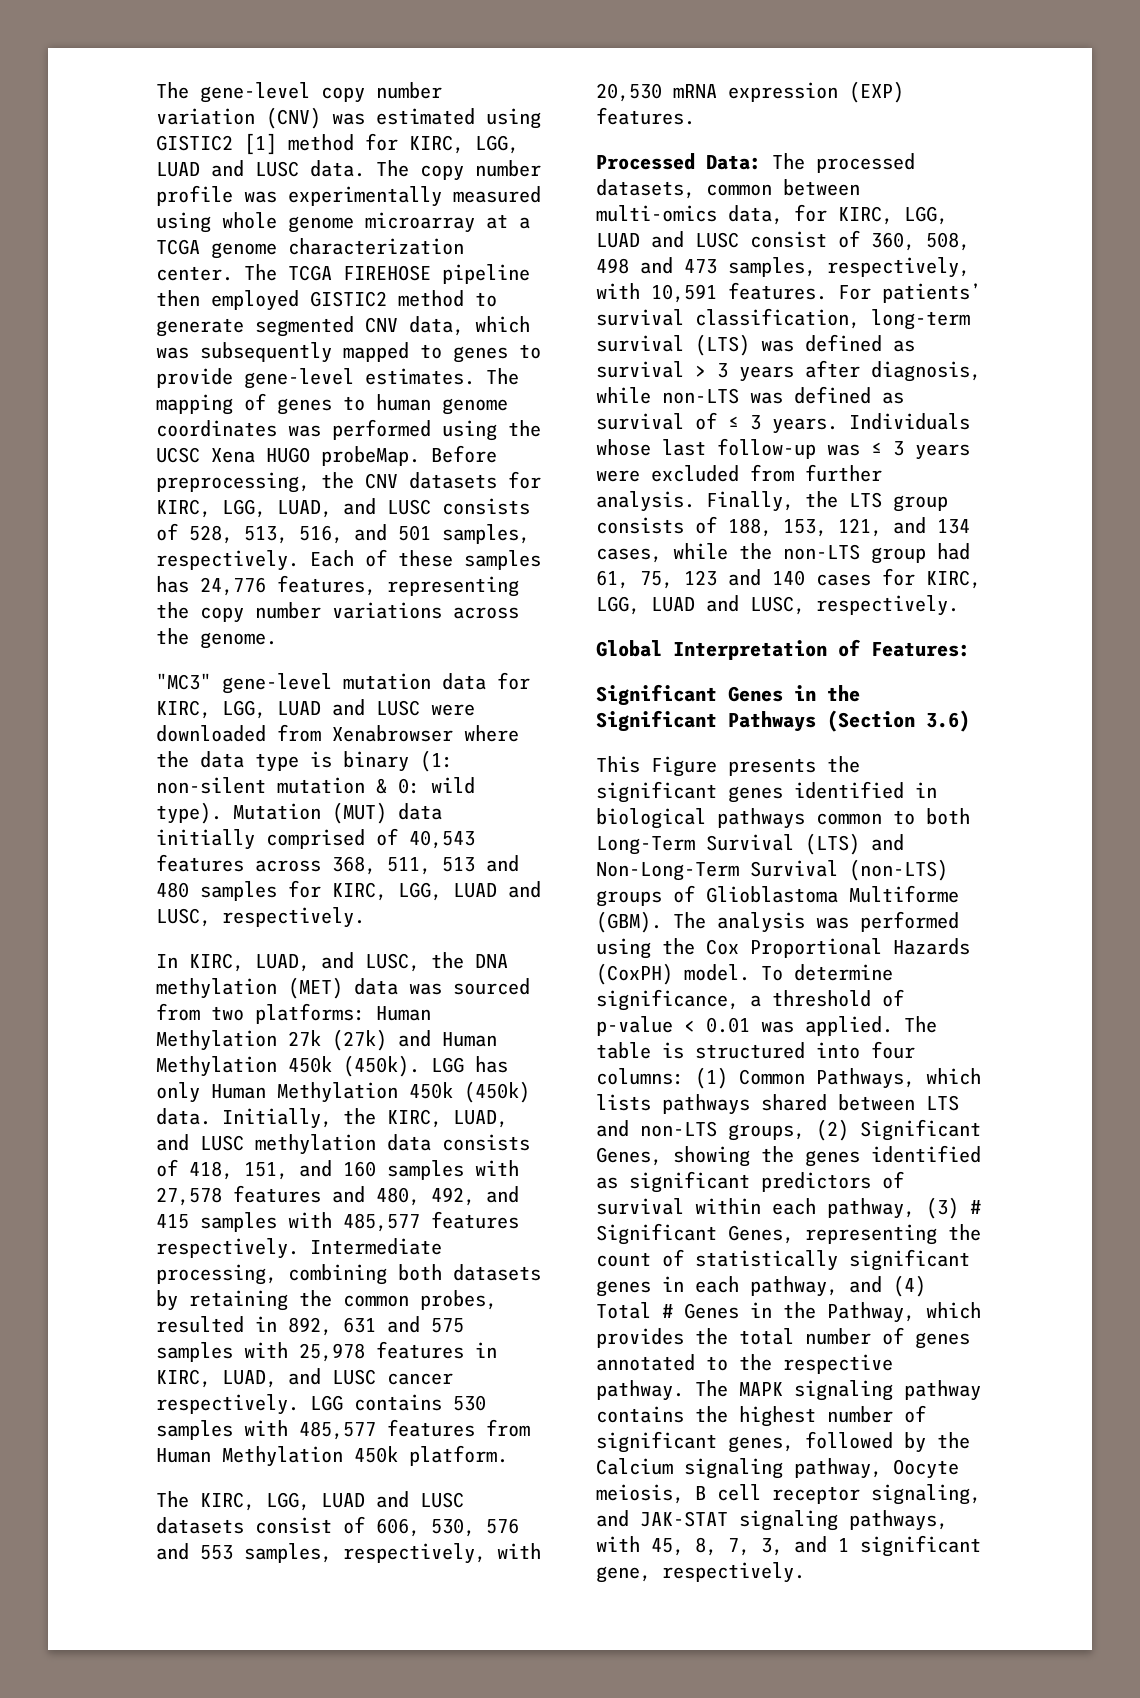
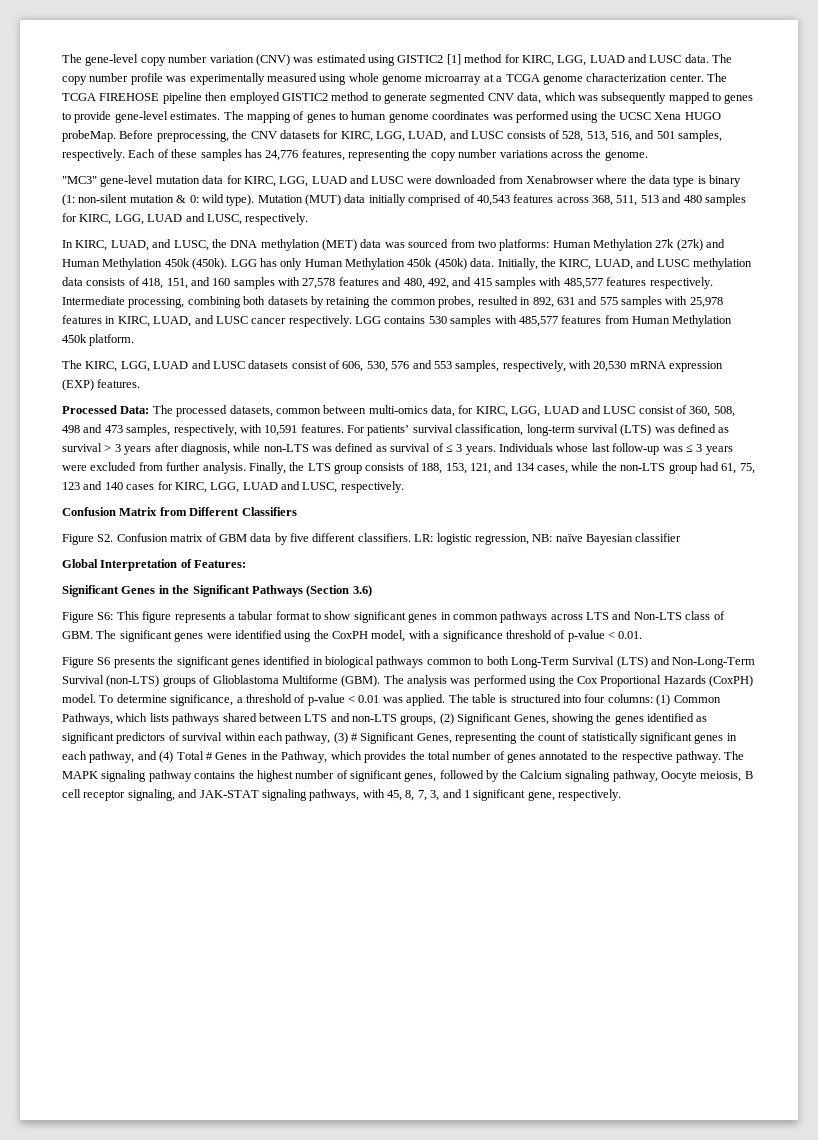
+ Confusion Matrix from Different Classifiers
+ Figure S2. Confusion matrix of GBM data by five different classifiers. LR: logistic regression, NB: naïve Bayesian classifier
- This Figure presents the significant genes identified in biological pathways common to both Long-Term Survival (LTS) and Non-Long-Term Survival (non-LTS) groups of Glioblastoma Multiforme (GBM).
+ Figure S6: This figure represents a tabular format to show significant genes in common pathways across LTS and Non-LTS class of GBM. The significant genes were identified using the CoxPH model, with a significance threshold of p-value < 0.01.
+ Figure S6 presents the significant genes identified in biological pathways common to both Long-Term Survival (LTS) and Non-Long-Term Survival (non-LTS) groups of Glioblastoma Multiforme (GBM).

